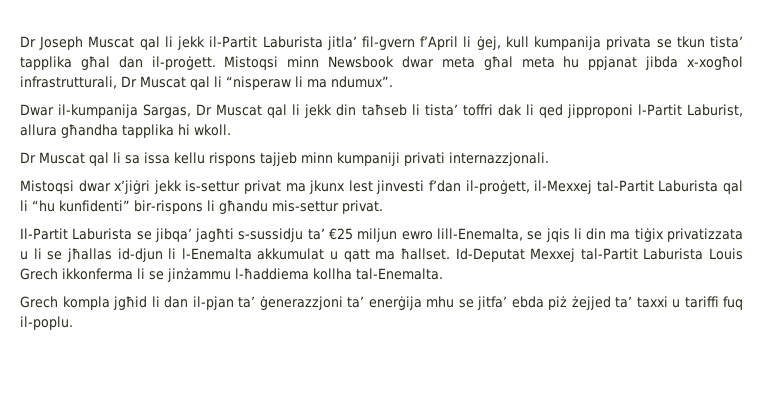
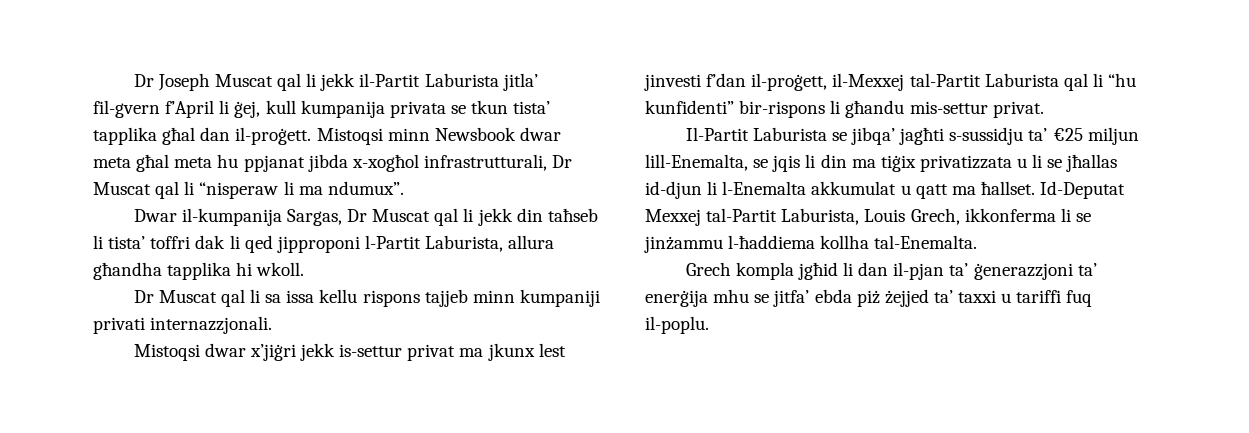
- Dwar il-kumpanija Sargas, Dr Muscat qal li jekk din taħseb li tista’ toffri dak li qed jipproponi l-Partit Laburist, allura għandha tapplika hi wkoll.
+ Dwar il-kumpanija Sargas, Dr Muscat qal li jekk din taħseb li tista’ toffri dak li qed jipproponi l-Partit Laburista, allura għandha tapplika hi wkoll.
- Il-Partit Laburista se jibqa’ jagħti s-sussidju ta’ €25 miljun ewro lill-Enemalta, se jqis li din ma tiġix privatizzata u li se jħallas id-djun li l-Enemalta akkumulat u qatt ma ħallset.
+ Il-Partit Laburista se jibqa’ jagħti s-sussidju ta’ €25 miljun lill-Enemalta, se jqis li din ma tiġix privatizzata u li se jħallas id-djun li l-Enemalta akkumulat u qatt ma ħallset.
- Id-Deputat Mexxej tal-Partit Laburista Louis Grech ikkonferma li se jinżammu l-ħaddiema kollha tal-Enemalta.
+ Id-Deputat Mexxej tal-Partit Laburista, Louis Grech, ikkonferma li se jinżammu l-ħaddiema kollha tal-Enemalta.

